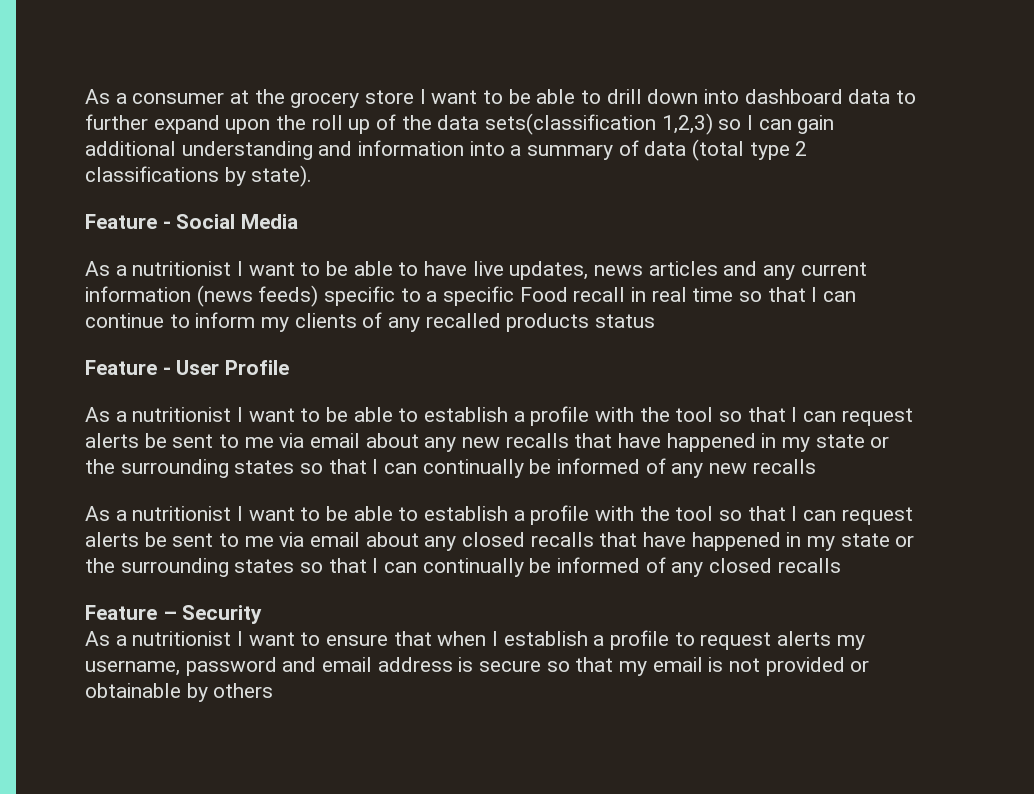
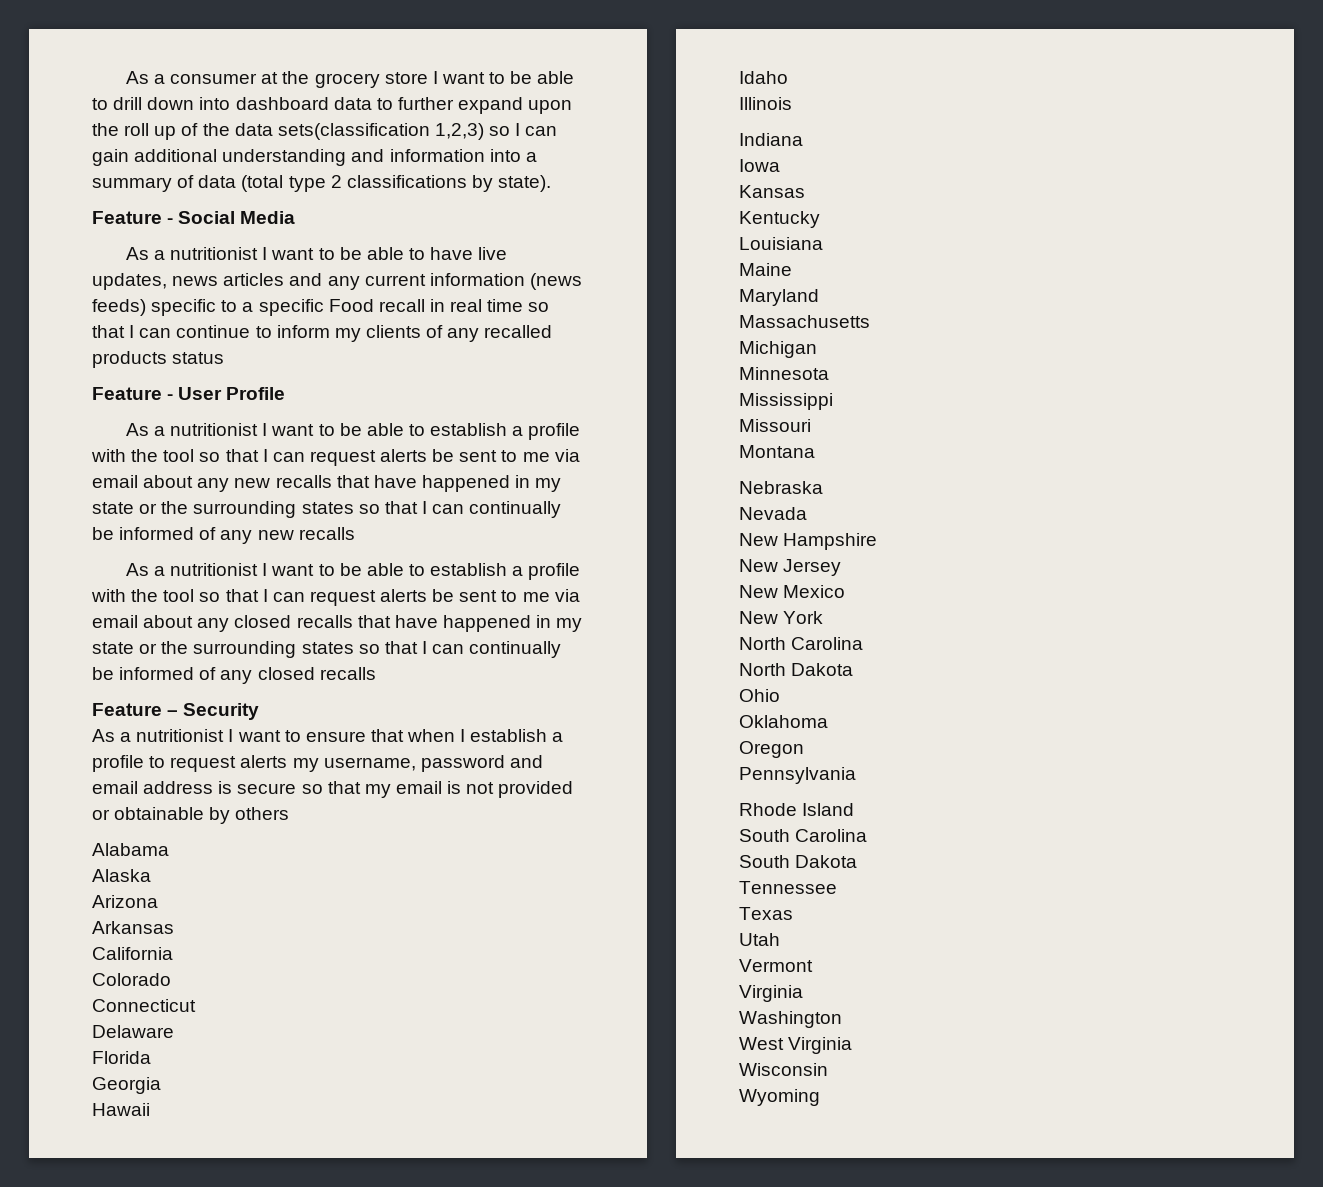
+ Alabama
+ Alaska
+ Arizona
+ Arkansas
+ California
+ Colorado
+ Connecticut
+ Delaware
+ Florida
+ Georgia
+ Hawaii
+ Idaho
+ Illinois
+ Indiana
+ Iowa
+ Kansas
+ Kentucky
+ Louisiana
+ Maine
+ Maryland
+ Massachusetts
+ Michigan
+ Minnesota
+ Mississippi
+ Missouri
+ Montana
+ Nebraska
+ Nevada
+ New Hampshire
+ New Jersey
+ New Mexico
+ New York
+ North Carolina
+ North Dakota
+ Ohio
+ Oklahoma
+ Oregon
+ Pennsylvania
+ Rhode Island
+ South Carolina
+ South Dakota
+ Tennessee
+ Texas
+ Utah
+ Vermont
+ Virginia
+ Washington
+ West Virginia
+ Wisconsin
+ Wyoming

